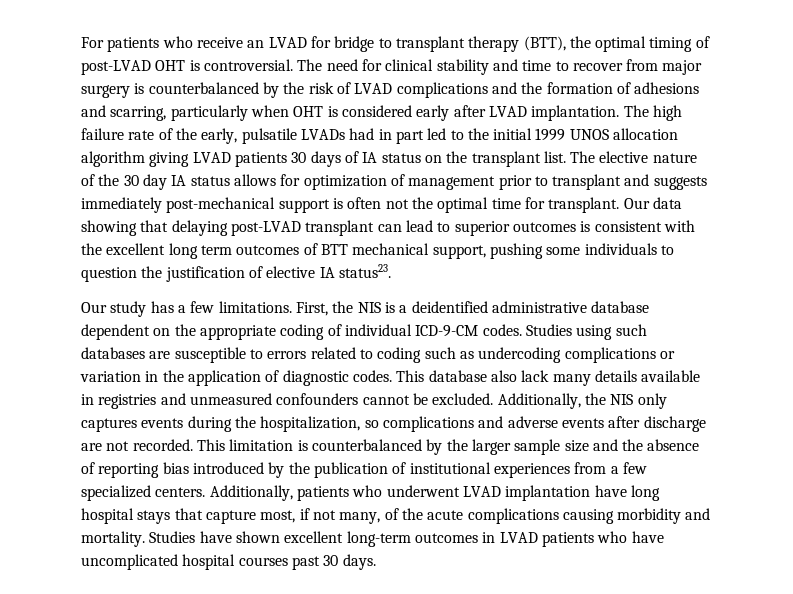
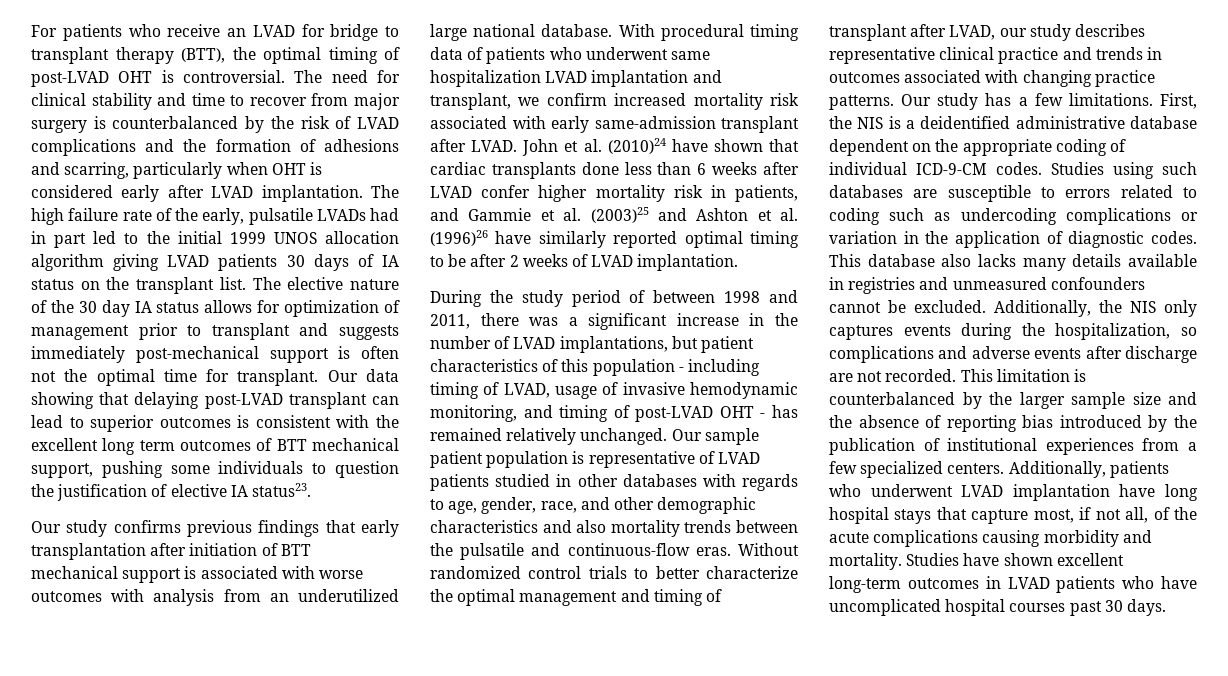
- Our study has a few limitations.
+ Our study confirms previous findings that early transplantation after initiation of BTT mechanical support is associated with worse outcomes with analysis from an underutilized large national database. With procedural timing data of patients who underwent same hospitalization LVAD implantation and transplant, we confirm increased mortality risk associated with early same-admission transplant after LVAD. John et al. (2010)24 have shown that cardiac transplants done less than 6 weeks after LVAD confer higher mortality risk in patients, and Gammie et al. (2003)25 and Ashton et al. (1996)26 have similarly reported optimal timing to be after 2 weeks of LVAD implantation.
+ During the study period of between 1998 and 2011, there was a significant increase in the number of LVAD implantations, but patient characteristics of this population - including timing of LVAD, usage of invasive hemodynamic monitoring, and timing of post-LVAD OHT - has remained relatively unchanged. Our sample patient population is representative of LVAD patients studied in other databases with regards to age, gender, race, and other demographic characteristics and also mortality trends between the pulsatile and continuous-flow eras. Without randomized control trials to better characterize the optimal management and timing of transplant after LVAD, our study describes representative clinical practice and trends in outcomes associated with changing practice patterns. Our study has a few limitations.
- This database also lack many details available in registries and unmeasured confounders cannot be excluded.
+ This database also lacks many details available in registries and unmeasured confounders cannot be excluded.
- Additionally, patients who underwent LVAD implantation have long hospital stays that capture most, if not many, of the acute complications causing morbidity and mortality.
+ Additionally, patients who underwent LVAD implantation have long hospital stays that capture most, if not all, of the acute complications causing morbidity and mortality.

